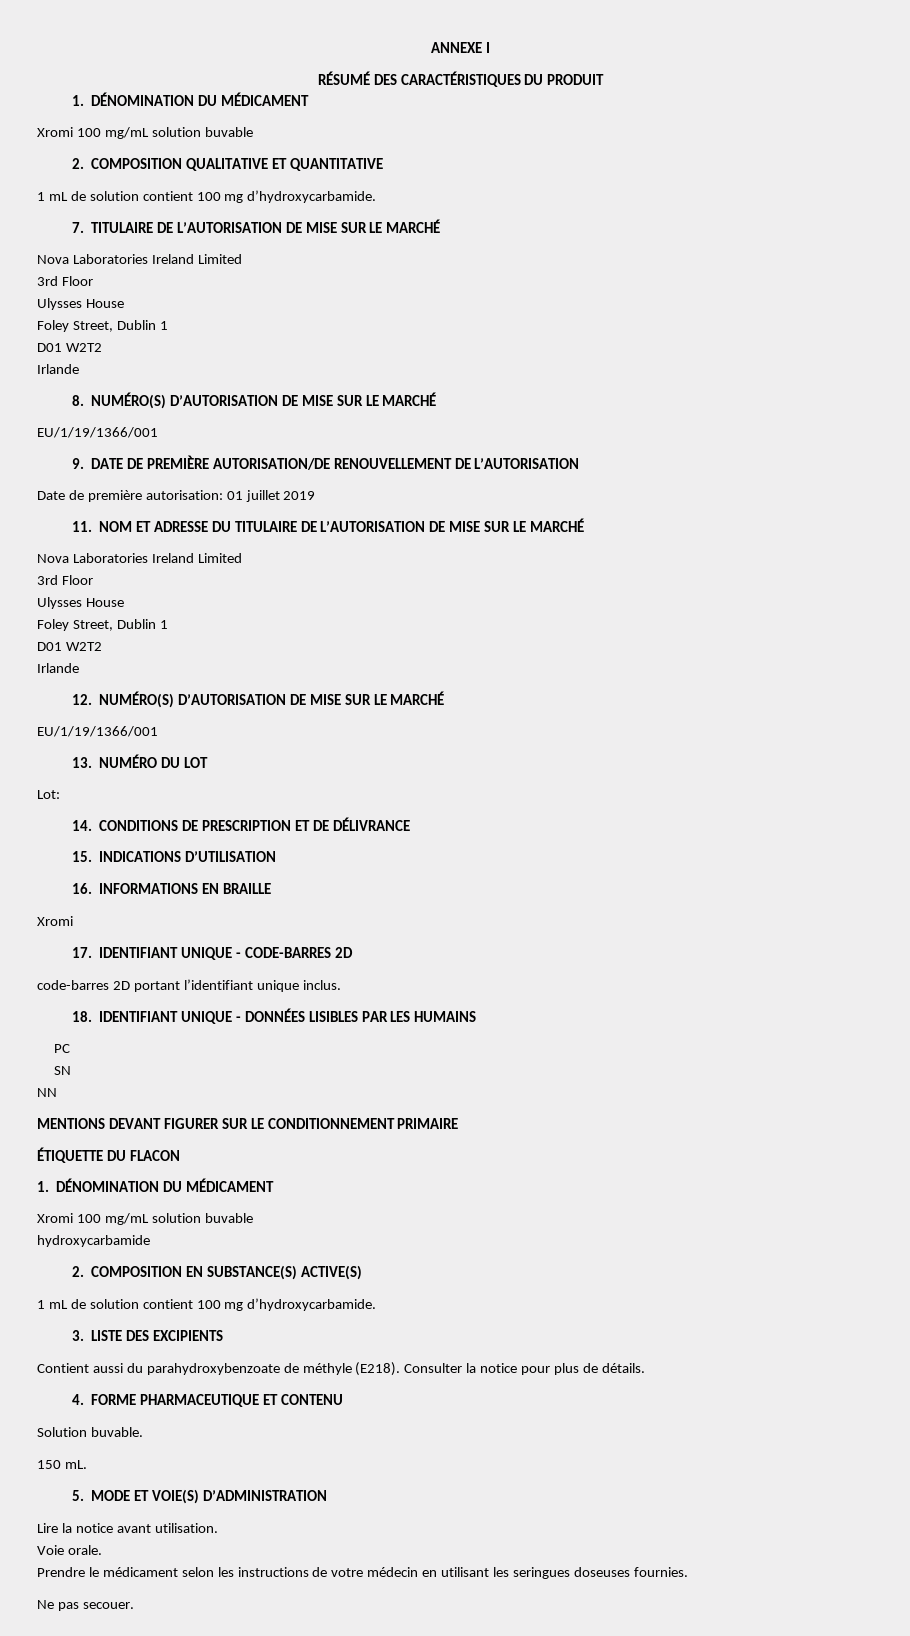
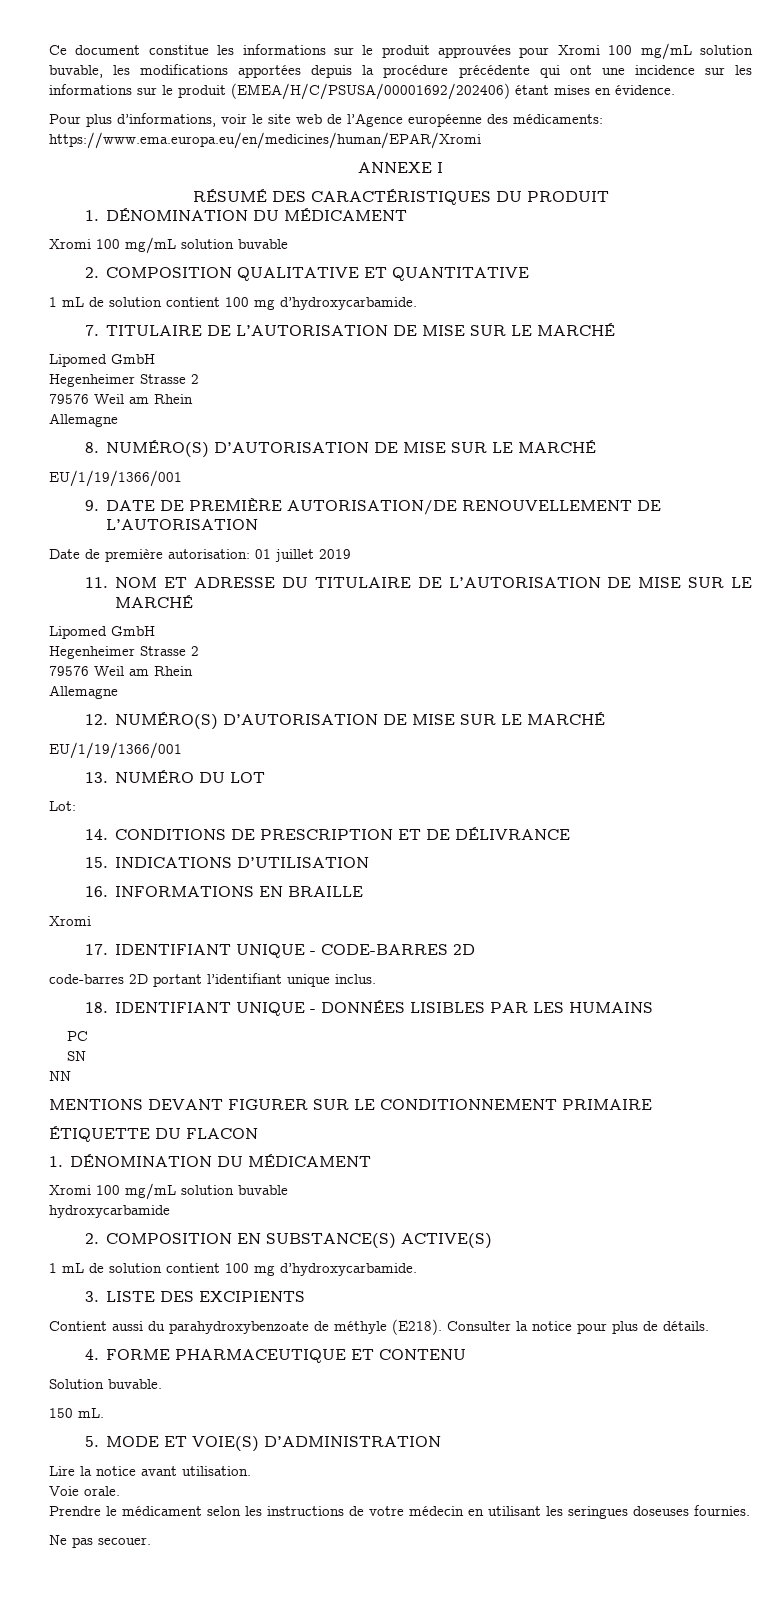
+ Ce document constitue les informations sur le produit approuvées pour Xromi 100 mg/mL solution buvable, les modifications apportées depuis la procédure précédente qui ont une incidence sur les informations sur le produit (EMEA/H/C/PSUSA/00001692/202406) étant mises en évidence.
+ Pour plus d’informations, voir le site web de l’Agence européenne des médicaments: https://www.ema.europa.eu/en/medicines/human/EPAR/Xromi
  7. TITULAIRE DE L’AUTORISATION DE MISE SUR LE MARCHÉ
- Nova Laboratories Ireland Limited
- 3rd Floor
- Ulysses House
- Foley Street, Dublin 1
- D01 W2T2
- Irlande
+ Lipomed GmbH
+ Hegenheimer Strasse 2
+ 79576 Weil am Rhein
+ Allemagne
  11. NOM ET ADRESSE DU TITULAIRE DE L’AUTORISATION DE MISE SUR LE MARCHÉ
- Nova Laboratories Ireland Limited
- 3rd Floor
- Ulysses House
- Foley Street, Dublin 1
- D01 W2T2
- Irlande
+ Lipomed GmbH
+ Hegenheimer Strasse 2
+ 79576 Weil am Rhein
+ Allemagne

